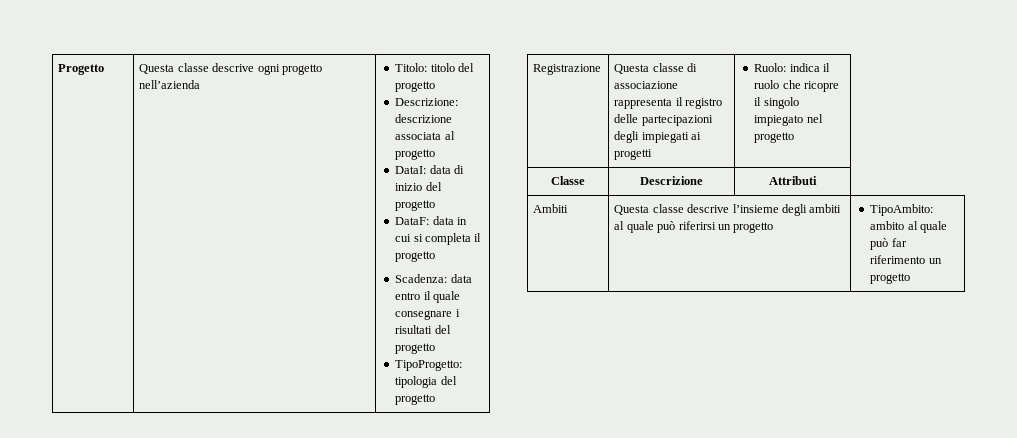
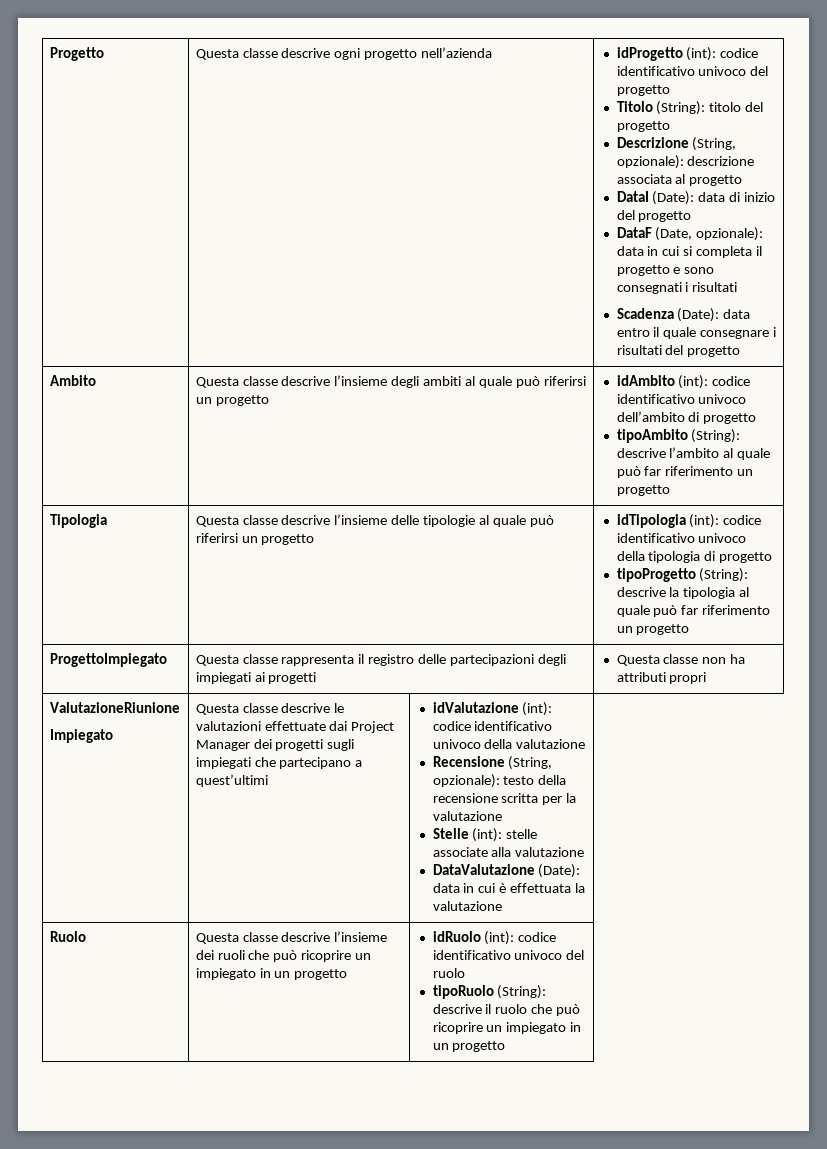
- Titolo: titolo del progetto
+ idProgetto (int): codice identificativo univoco del progetto
+ Titolo (String): titolo del progetto
- Descrizione: descrizione associata al progetto
+ Descrizione (String, opzionale): descrizione associata al progetto
- DataI: data di inizio del progetto
+ DataI (Date): data di inizio del progetto
- DataF: data in cui si completa il progetto
- Scadenza: data entro il quale consegnare i risultati del progetto
+ DataF (Date, opzionale): data in cui si completa il progetto e sono consegnati i risultati
+ Scadenza (Date): data entro il quale consegnare i risultati del progetto
- TipoProgetto: tipologia del progetto
- Registrazione | Questa classe di associazione rappresenta il registro delle partecipazioni degli impiegati ai progetti | Ruolo: indica il ruolo che ricopre il singolo impiegato nel progetto
- Classe | Descrizione | Attributi
- Ambiti | Questa classe descrive l’insieme degli ambiti al quale può riferirsi un progetto | TipoAmbito: ambito al quale può far riferimento un progetto
+ Ambito | Questa classe descrive l’insieme degli ambiti al quale può riferirsi un progetto | idAmbito (int): codice identificativo univoco dell’ambito di progetto
+ tipoAmbito (String): descrive l’ambito al quale può far riferimento un progetto
+ Tipologia | Questa classe descrive l’insieme delle tipologie al quale può riferirsi un progetto | idTipologia (int): codice identificativo univoco della tipologia di progetto
+ tipoProgetto (String): descrive la tipologia al quale può far riferimento un progetto
+ ProgettoImpiegato | Questa classe rappresenta il registro delle partecipazioni degli impiegati ai progetti | Questa classe non ha attributi propri
+ ValutazioneRiunione
+ Impiegato | Questa classe descrive le valutazioni effettuate dai Project Manager dei progetti sugli impiegati che partecipano a quest’ultimi | idValutazione (int): codice identificativo univoco della valutazione
+ Recensione (String, opzionale): testo della recensione scritta per la valutazione
+ Stelle (int): stelle associate alla valutazione
+ DataValutazione (Date): data in cui è effettuata la valutazione
+ Ruolo | Questa classe descrive l’insieme dei ruoli che può ricoprire un impiegato in un progetto | idRuolo (int): codice identificativo univoco del ruolo
+ tipoRuolo (String): descrive il ruolo che può ricoprire un impiegato in un progetto

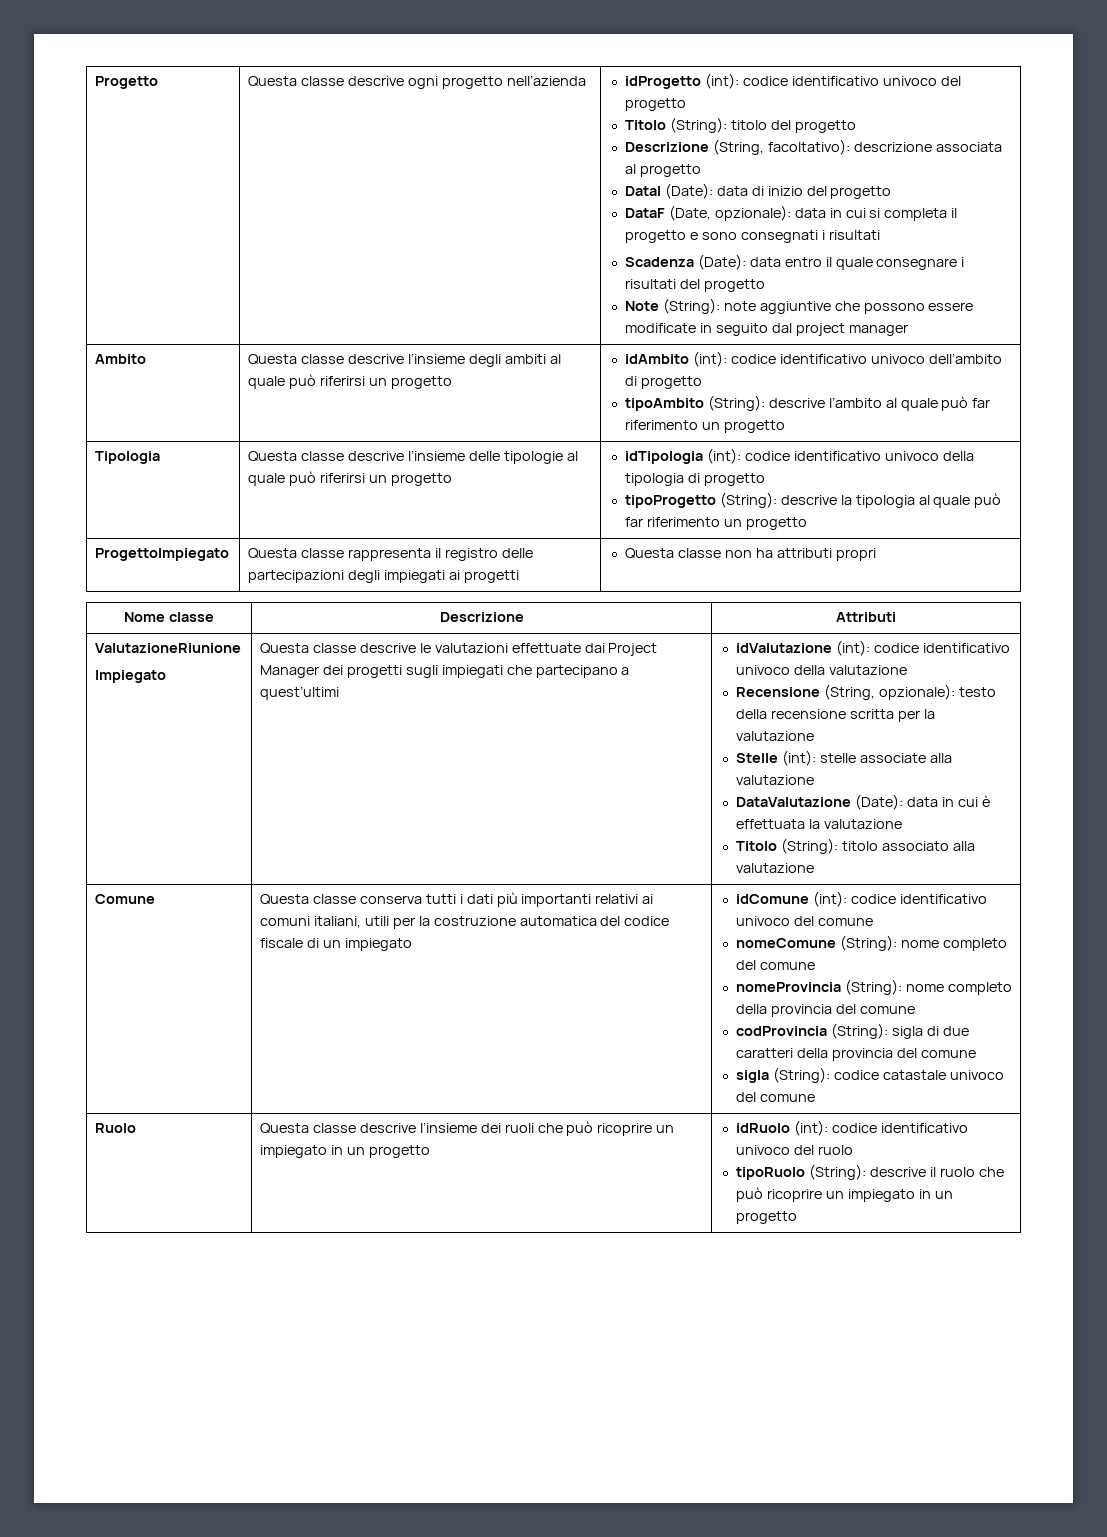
- Descrizione (String, opzionale): descrizione associata al progetto
+ Descrizione (String, facoltativo): descrizione associata al progetto
+ Note (String): note aggiuntive che possono essere modificate in seguito dal project manager
+ Nome classe | Descrizione | Attributi
+ Titolo (String): titolo associato alla valutazione
+ Comune | Questa classe conserva tutti i dati più importanti relativi ai comuni italiani, utili per la costruzione automatica del codice fiscale di un impiegato | idComune (int): codice identificativo univoco del comune
+ nomeComune (String): nome completo del comune
+ nomeProvincia (String): nome completo della provincia del comune
+ codProvincia (String): sigla di due caratteri della provincia del comune
+ sigla (String): codice catastale univoco del comune

